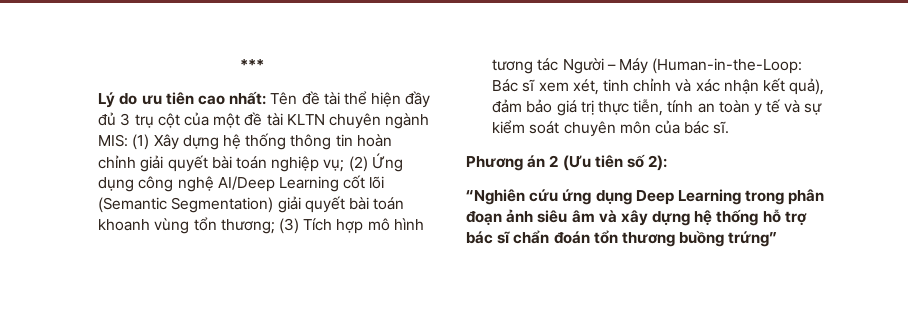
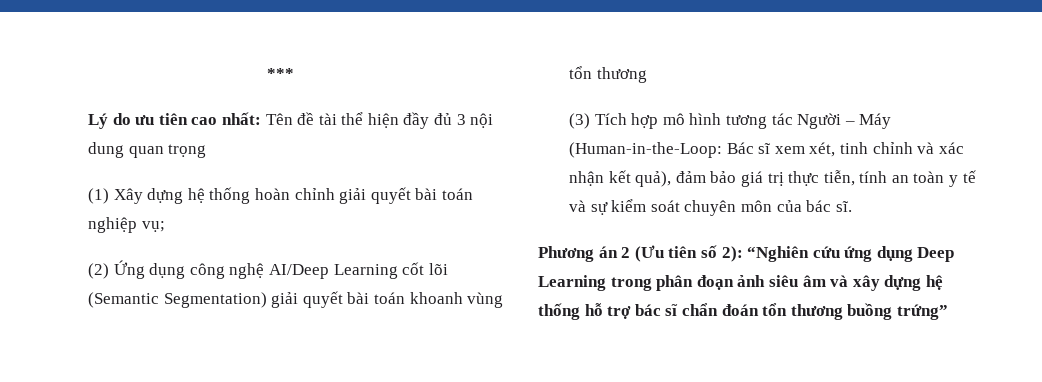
- Tên đề tài thể hiện đầy đủ 3 trụ cột của một đề tài KLTN chuyên ngành MIS: (1) Xây dựng hệ thống thông tin hoàn chỉnh giải quyết bài toán nghiệp vụ; (2) Ứng dụng công nghệ AI/Deep Learning cốt lõi (Semantic Segmentation) giải quyết bài toán khoanh vùng tổn thương; (3) Tích hợp mô hình tương tác Người – Máy (Human-in-the-Loop:
+ Tên đề tài thể hiện đầy đủ 3 nội dung quan trọng
+ (1) Xây dựng hệ thống hoàn chỉnh giải quyết bài toán nghiệp vụ;
+ (2) Ứng dụng công nghệ AI/Deep Learning cốt lõi (Semantic Segmentation) giải quyết bài toán khoanh vùng tổn thương
+ (3) Tích hợp mô hình tương tác Người – Máy (Human-in-the-Loop:
- Phương án 2 (Ưu tiên số 2):
- “Nghiên cứu ứng dụng Deep Learning trong phân đoạn ảnh siêu âm và xây dựng hệ thống hỗ trợ bác sĩ chẩn đoán tổn thương buồng trứng”
+ Phương án 2 (Ưu tiên số 2): “Nghiên cứu ứng dụng Deep Learning trong phân đoạn ảnh siêu âm và xây dựng hệ thống hỗ trợ bác sĩ chẩn đoán tổn thương buồng trứng”

